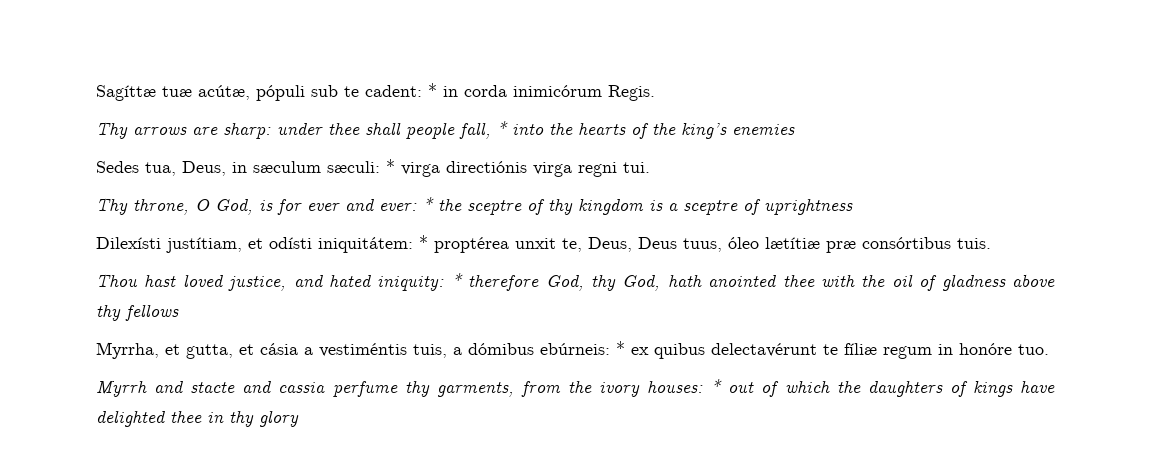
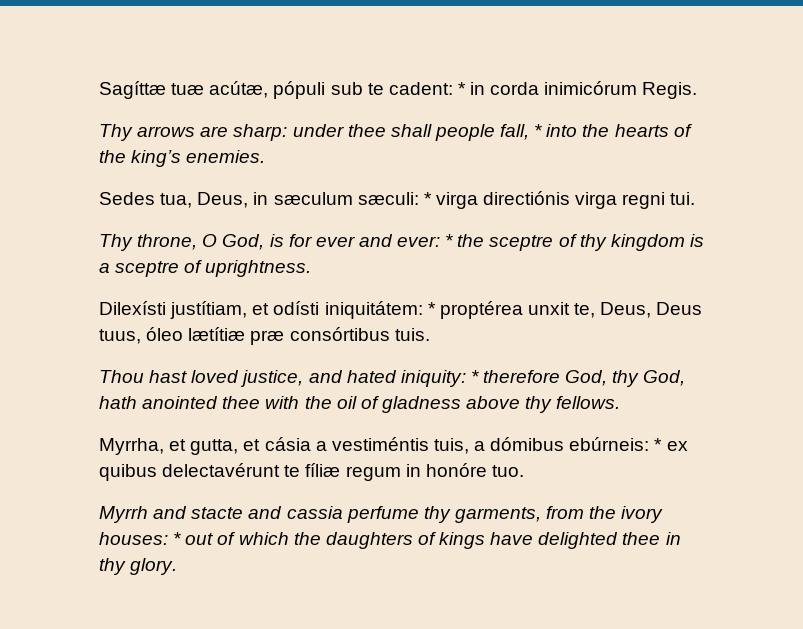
- Thy arrows are sharp: under thee shall people fall, * into the hearts of the king’s enemies
+ Thy arrows are sharp: under thee shall people fall, * into the hearts of the king’s enemies.
- Thy throne, O God, is for ever and ever: * the sceptre of thy kingdom is a sceptre of uprightness
+ Thy throne, O God, is for ever and ever: * the sceptre of thy kingdom is a sceptre of uprightness.
- Thou hast loved justice, and hated iniquity: * therefore God, thy God, hath anointed thee with the oil of gladness above thy fellows
+ Thou hast loved justice, and hated iniquity: * therefore God, thy God, hath anointed thee with the oil of gladness above thy fellows.
- Myrrh and stacte and cassia perfume thy garments, from the ivory houses: * out of which the daughters of kings have delighted thee in thy glory
+ Myrrh and stacte and cassia perfume thy garments, from the ivory houses: * out of which the daughters of kings have delighted thee in thy glory.

